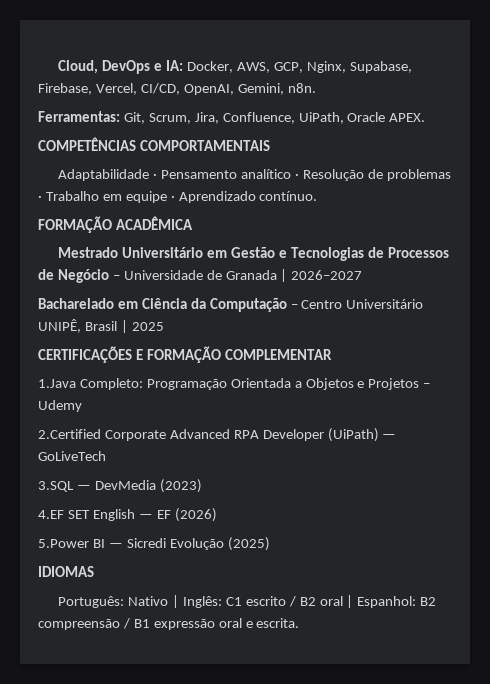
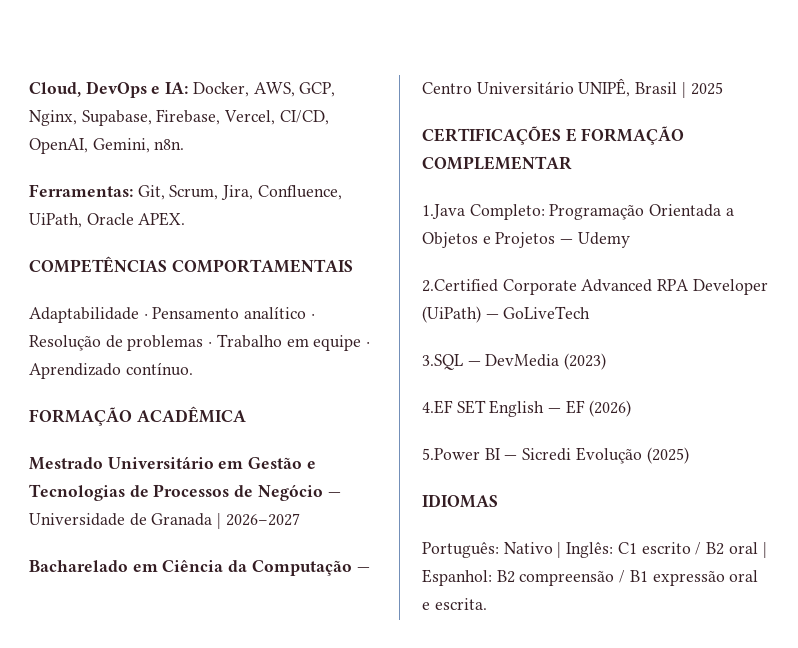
- Mestrado Universitário em Gestão e Tecnologias de Processos de Negócio – Universidade de Granada | 2026–2027
+ Mestrado Universitário em Gestão e Tecnologias de Processos de Negócio — Universidade de Granada | 2026–2027
- Bacharelado em Ciência da Computação – Centro Universitário UNIPÊ, Brasil | 2025
+ Bacharelado em Ciência da Computação — Centro Universitário UNIPÊ, Brasil | 2025
- 1.Java Completo: Programação Orientada a Objetos e Projetos – Udemy
+ 1.Java Completo: Programação Orientada a Objetos e Projetos — Udemy

